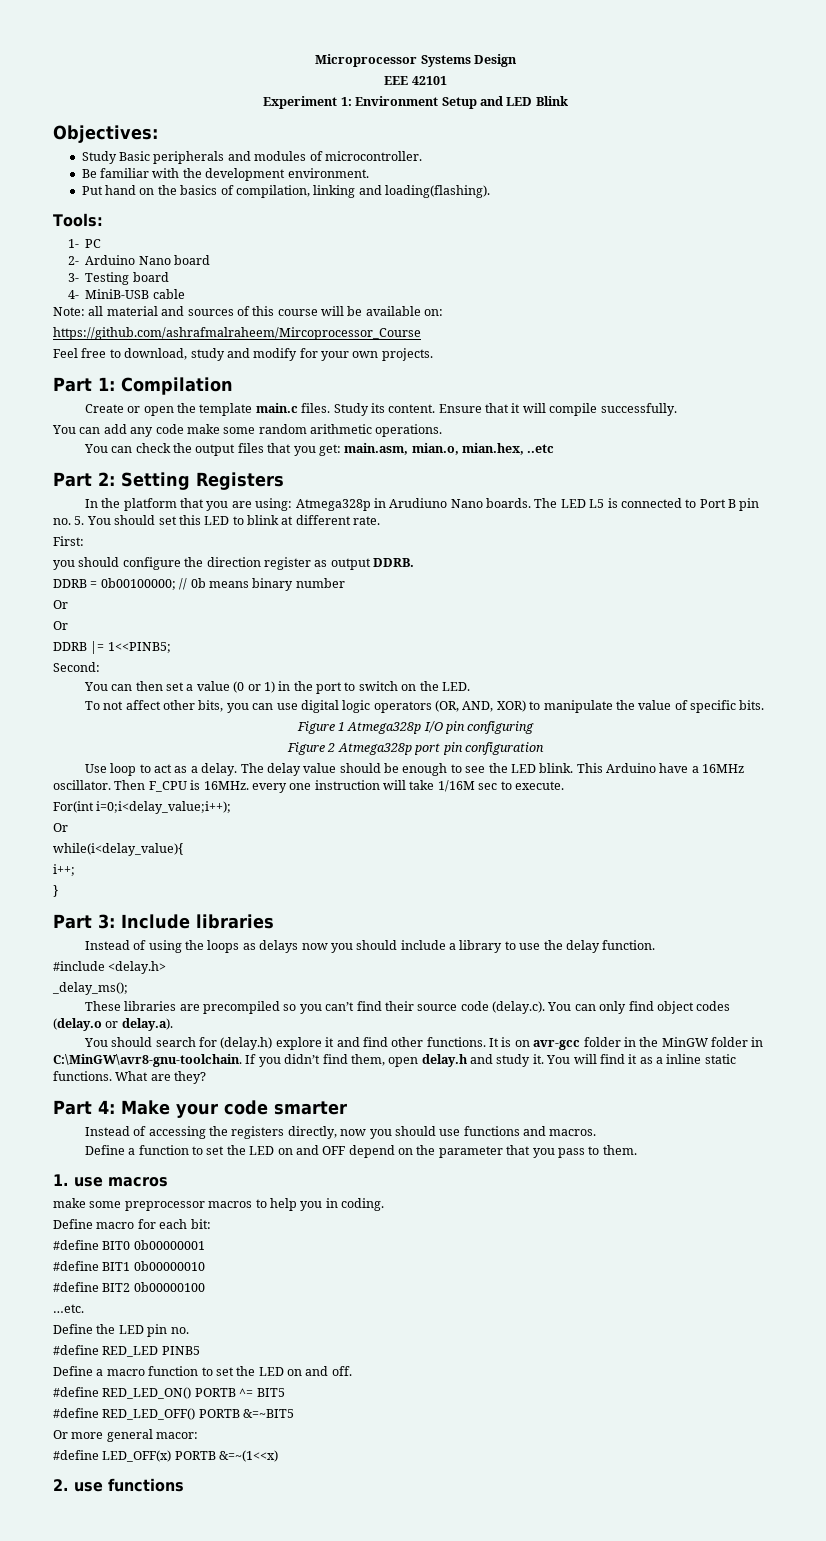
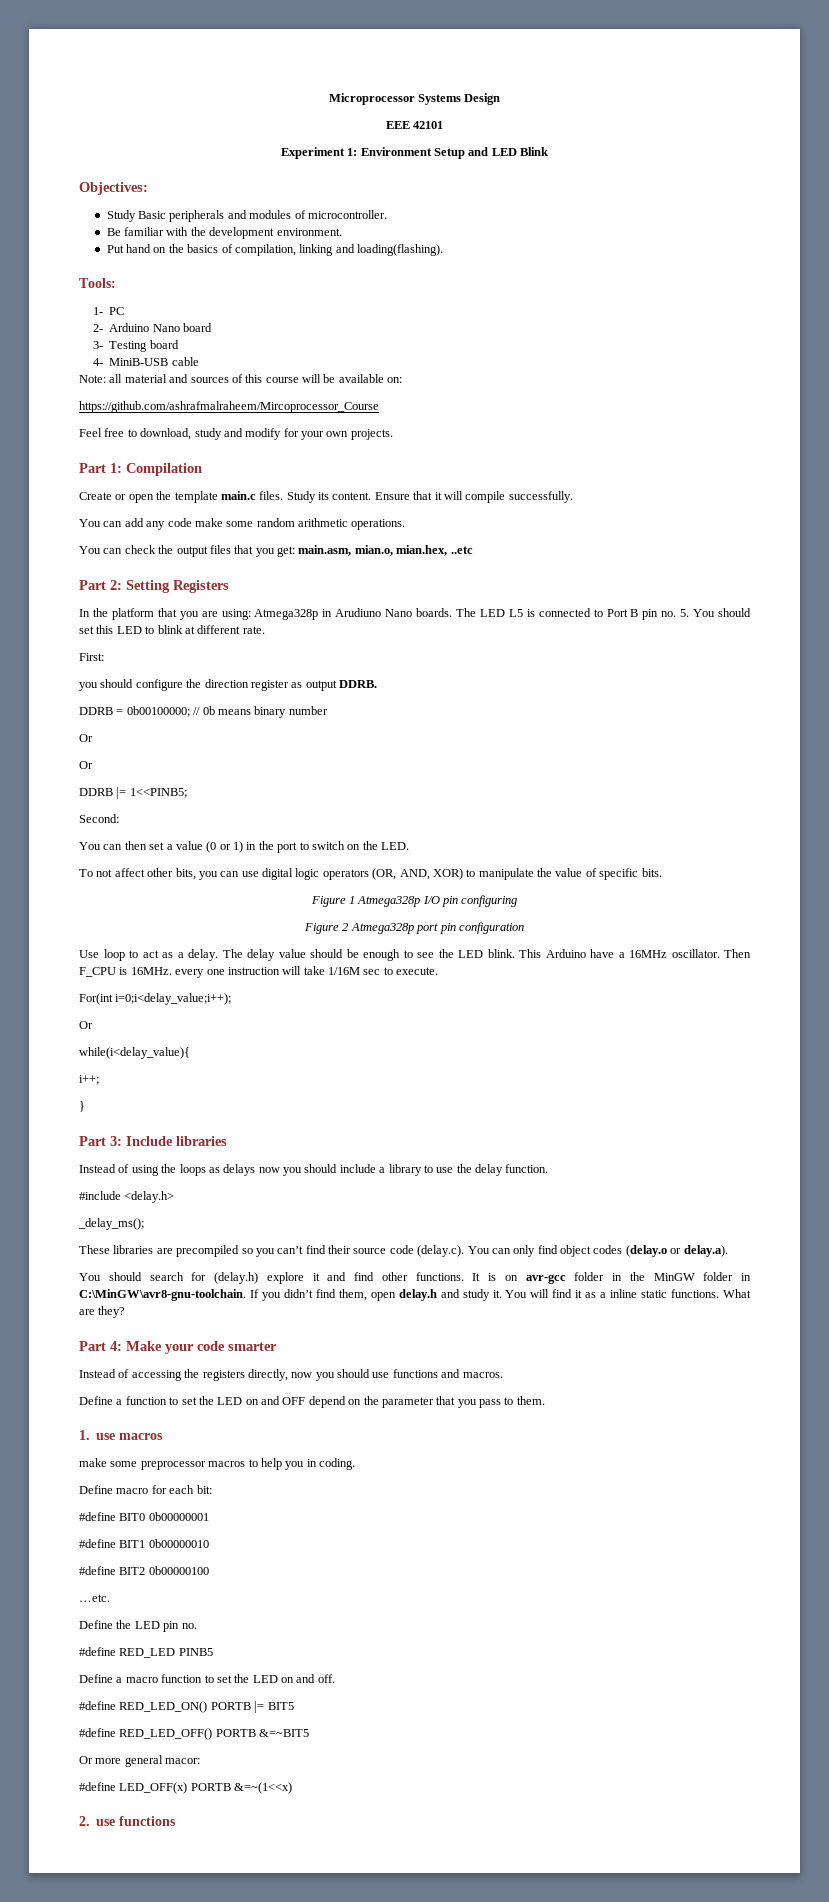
- #define RED_LED_ON() PORTB ^= BIT5
+ #define RED_LED_ON() PORTB |= BIT5

